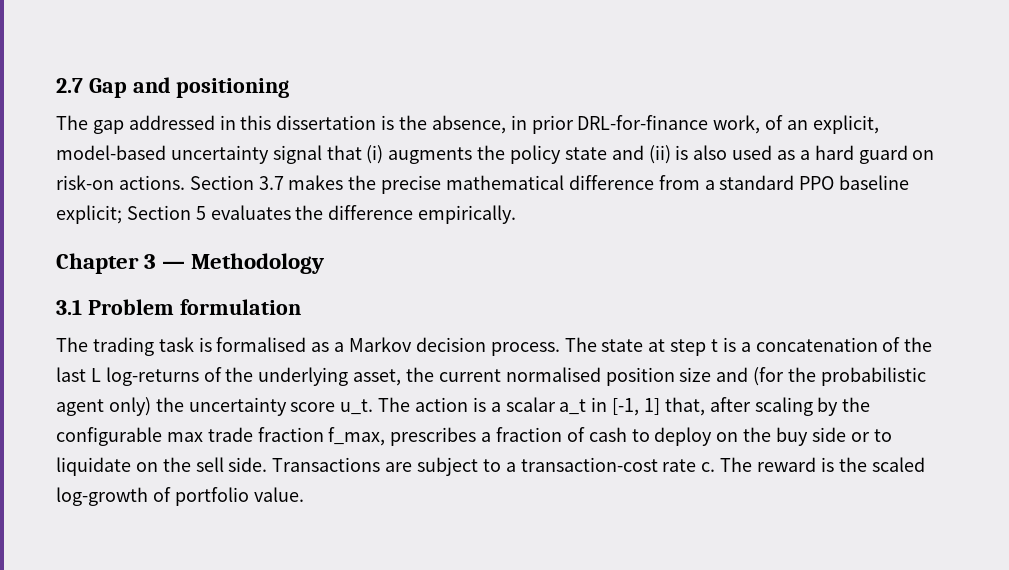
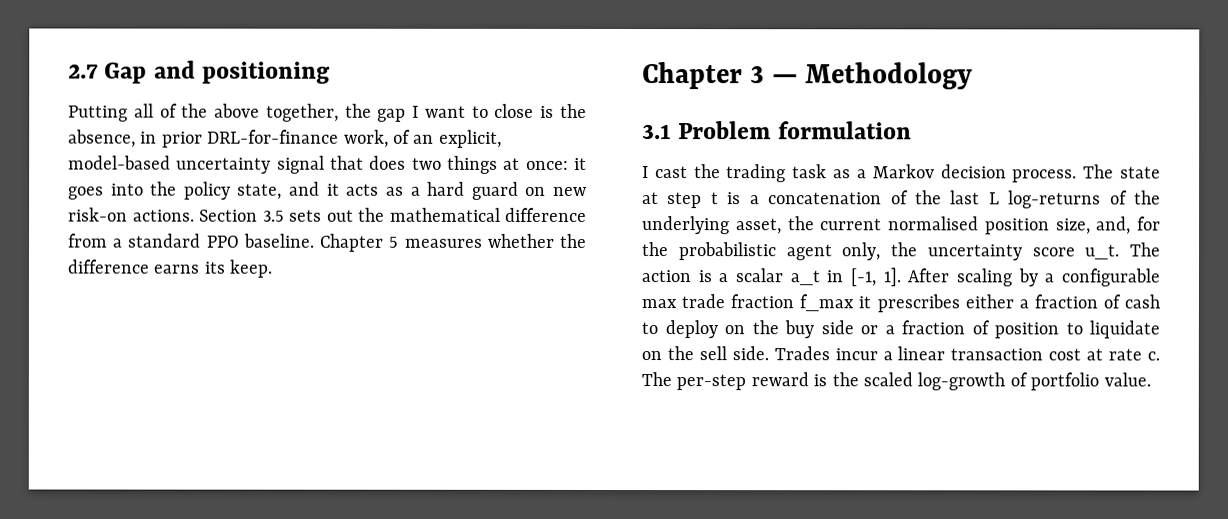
- The gap addressed in this dissertation is the absence, in prior DRL-for-finance work, of an explicit, model-based uncertainty signal that (i) augments the policy state and (ii) is also used as a hard guard on risk-on actions.
+ Putting all of the above together, the gap I want to close is the absence, in prior DRL-for-finance work, of an explicit, model-based uncertainty signal that does two things at once: it goes into the policy state, and it acts as a hard guard on new risk-on actions.
- Section 3.7 makes the precise mathematical difference from a standard PPO baseline explicit; Section 5 evaluates the difference empirically.
+ Section 3.5 sets out the mathematical difference from a standard PPO baseline. Chapter 5 measures whether the difference earns its keep.
- The trading task is formalised as a Markov decision process.
+ I cast the trading task as a Markov decision process.
- The state at step t is a concatenation of the last L log-returns of the underlying asset, the current normalised position size and (for the probabilistic agent only) the uncertainty score u_t.
+ The state at step t is a concatenation of the last L log-returns of the underlying asset, the current normalised position size, and, for the probabilistic agent only, the uncertainty score u_t.
- The action is a scalar a_t in [-1, 1] that, after scaling by the configurable max trade fraction f_max, prescribes a fraction of cash to deploy on the buy side or to liquidate on the sell side.
+ The action is a scalar a_t in [-1, 1]. After scaling by a configurable max trade fraction f_max it prescribes either a fraction of cash to deploy on the buy side or a fraction of position to liquidate on the sell side.
- Transactions are subject to a transaction-cost rate c.
+ Trades incur a linear transaction cost at rate c.
- The reward is the scaled log-growth of portfolio value.
+ The per-step reward is the scaled log-growth of portfolio value.

